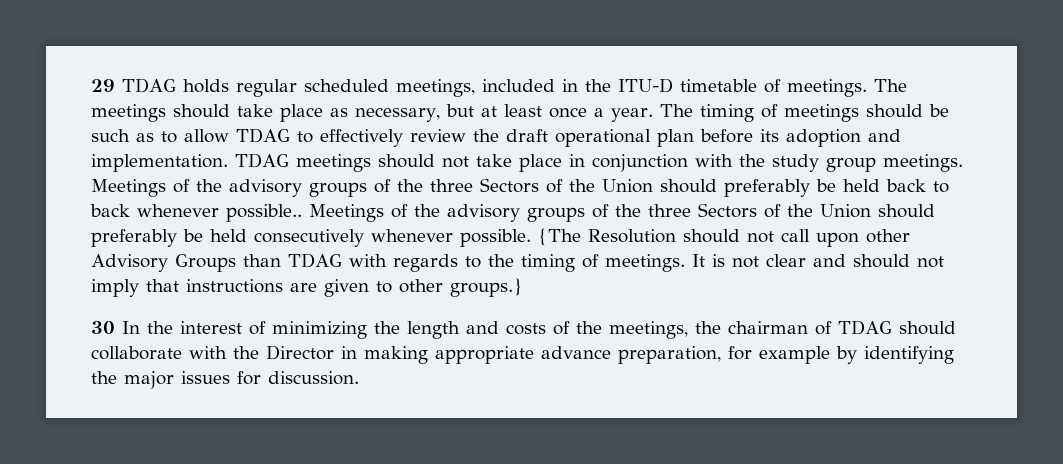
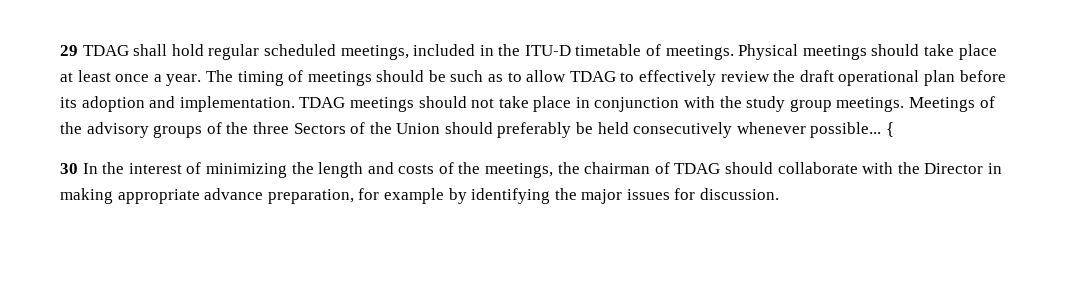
- 29 TDAG holds regular scheduled meetings, included in the ITU-D timetable of meetings.
+ 29 TDAG shall hold regular scheduled meetings, included in the ITU-D timetable of meetings.
- The meetings should take place as necessary, but at least once a year.
+ Physical meetings should take place at least once a year.
- Meetings of the advisory groups of the three Sectors of the Union should preferably be held back to back whenever possible.. Meetings of the advisory groups of the three Sectors of the Union should preferably be held consecutively whenever possible. {The Resolution should not call upon other Advisory Groups than TDAG with regards to the timing of meetings. It is not clear and should not imply that instructions are given to other groups.}
+ Meetings of the advisory groups of the three Sectors of the Union should preferably be held consecutively whenever possible... {

